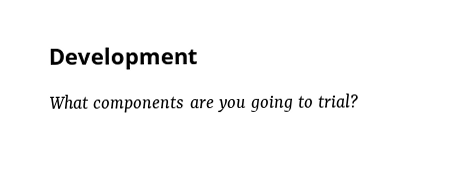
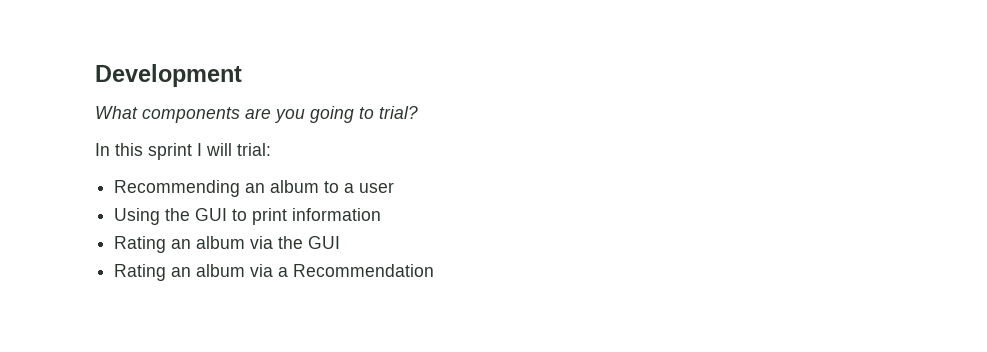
+ In this sprint I will trial:
+ Recommending an album to a user
+ Using the GUI to print information
+ Rating an album via the GUI
+ Rating an album via a Recommendation

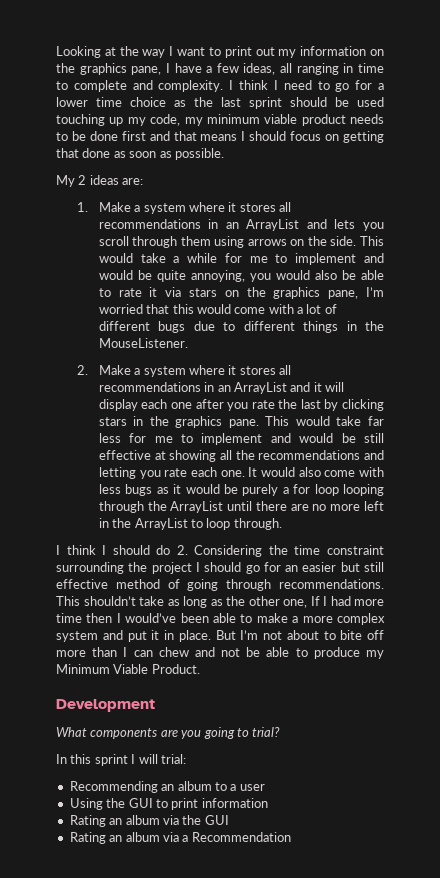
+ Looking at the way I want to print out my information on the graphics pane, I have a few ideas, all ranging in time to complete and complexity. I think I need to go for a lower time choice as the last sprint should be used touching up my code, my minimum viable product needs to be done first and that means I should focus on getting that done as soon as possible.
+ My 2 ideas are:
+ 1. Make a system where it stores all recommendations in an ArrayList and lets you scroll through them using arrows on the side. This would take a while for me to implement and would be quite annoying, you would also be able to rate it via stars on the graphics pane, I’m worried that this would come with a lot of different bugs due to different things in the MouseListener.
+ 2. Make a system where it stores all recommendations in an ArrayList and it will display each one after you rate the last by clicking stars in the graphics pane. This would take far less for me to implement and would be still effective at showing all the recommendations and letting you rate each one. It would also come with less bugs as it would be purely a for loop looping through the ArrayList until there are no more left in the ArrayList to loop through.
+ I think I should do 2. Considering the time constraint surrounding the project I should go for an easier but still effective method of going through recommendations. This shouldn’t take as long as the other one, If I had more time then I would’ve been able to make a more complex system and put it in place. But I’m not about to bite off more than I can chew and not be able to produce my Minimum Viable Product.

